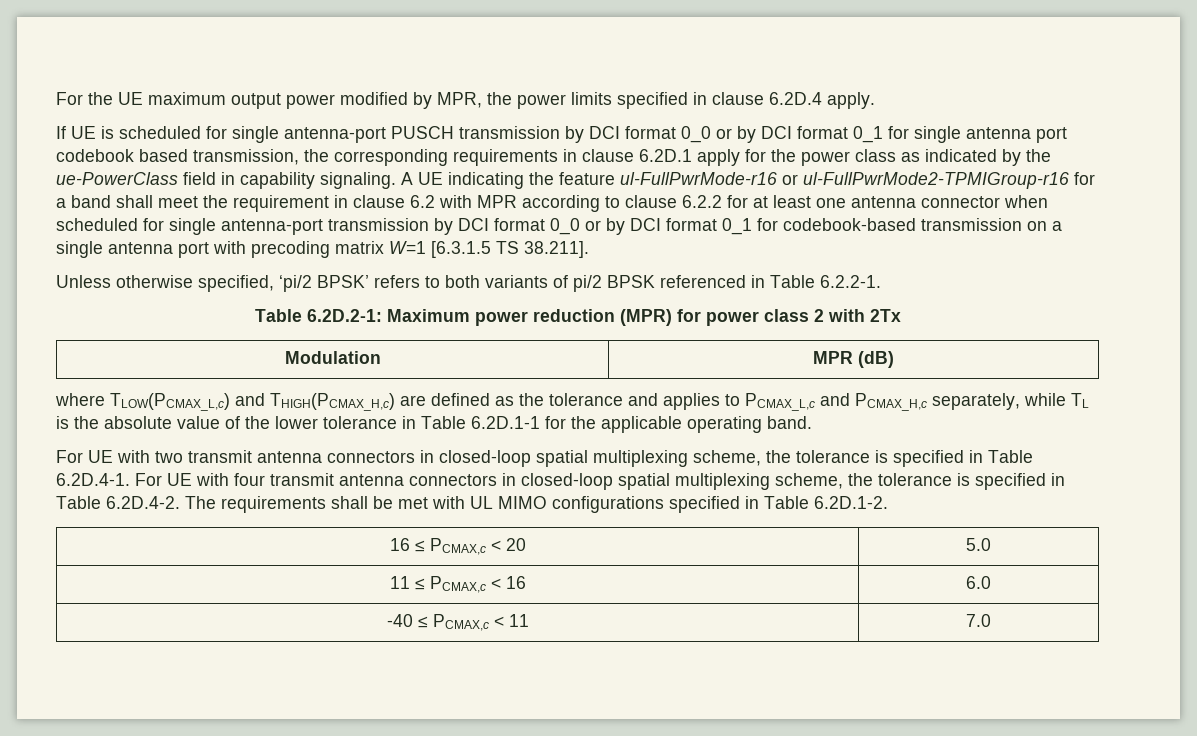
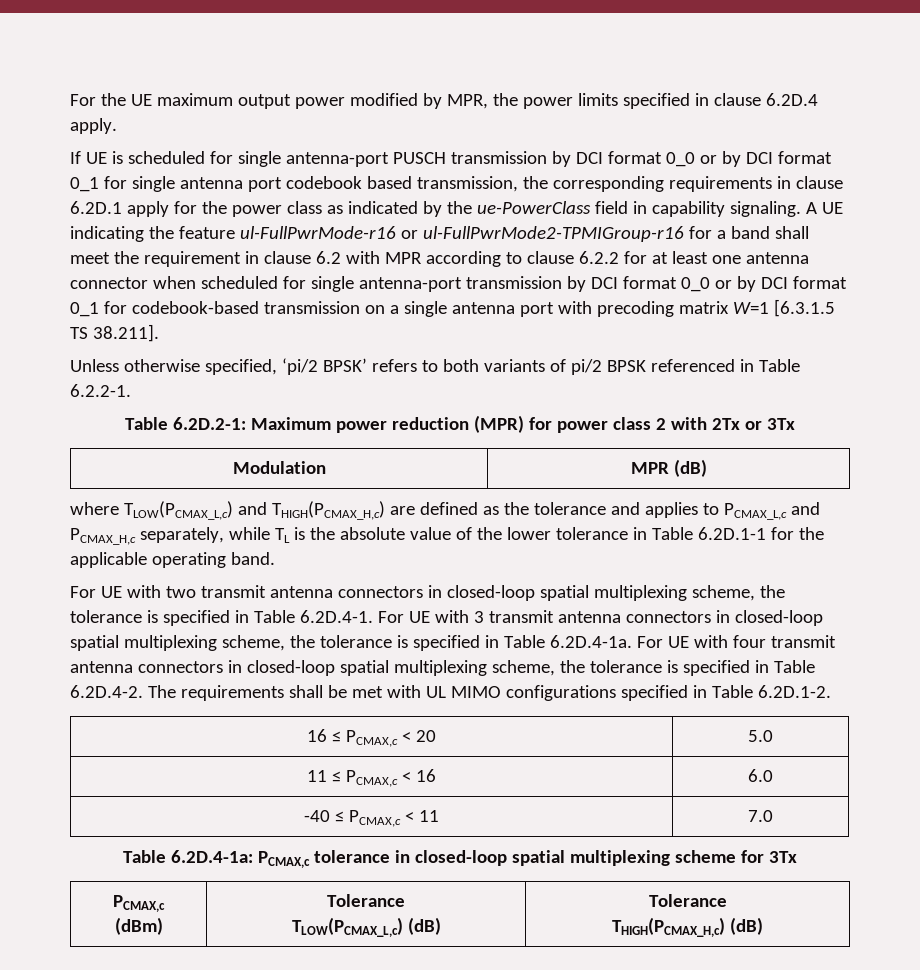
- Table 6.2D.2-1: Maximum power reduction (MPR) for power class 2 with 2Tx
+ Table 6.2D.2-1: Maximum power reduction (MPR) for power class 2 with 2Tx or 3Tx
- For UE with two transmit antenna connectors in closed-loop spatial multiplexing scheme, the tolerance is specified in Table 6.2D.4-1. For UE with four transmit antenna connectors in closed-loop spatial multiplexing scheme, the tolerance is specified in Table 6.2D.4-2. The requirements shall be met with UL MIMO configurations specified in Table 6.2D.1-2.
+ For UE with two transmit antenna connectors in closed-loop spatial multiplexing scheme, the tolerance is specified in Table 6.2D.4-1. For UE with 3 transmit antenna connectors in closed-loop spatial multiplexing scheme, the tolerance is specified in Table 6.2D.4-1a. For UE with four transmit antenna connectors in closed-loop spatial multiplexing scheme, the tolerance is specified in Table 6.2D.4-2. The requirements shall be met with UL MIMO configurations specified in Table 6.2D.1-2.
+ Table 6.2D.4-1a: PCMAX,c tolerance in closed-loop spatial multiplexing scheme for 3Tx
+ PCMAX,c
+ (dBm) | Tolerance
+ TLOW(PCMAX_L,c) (dB) | Tolerance
+ THIGH(PCMAX_H,c) (dB)

